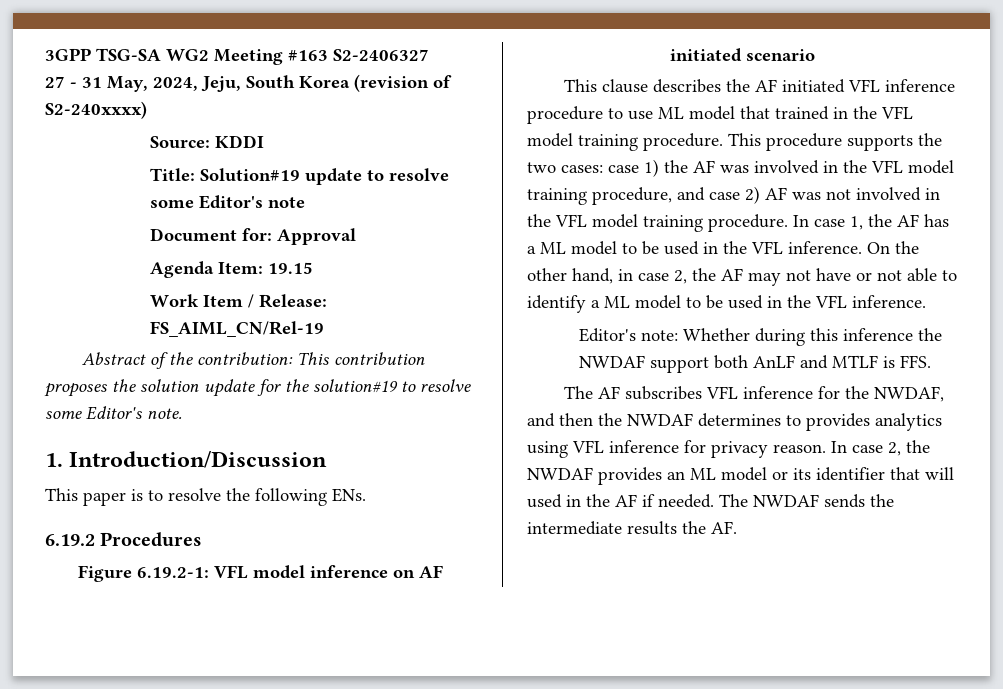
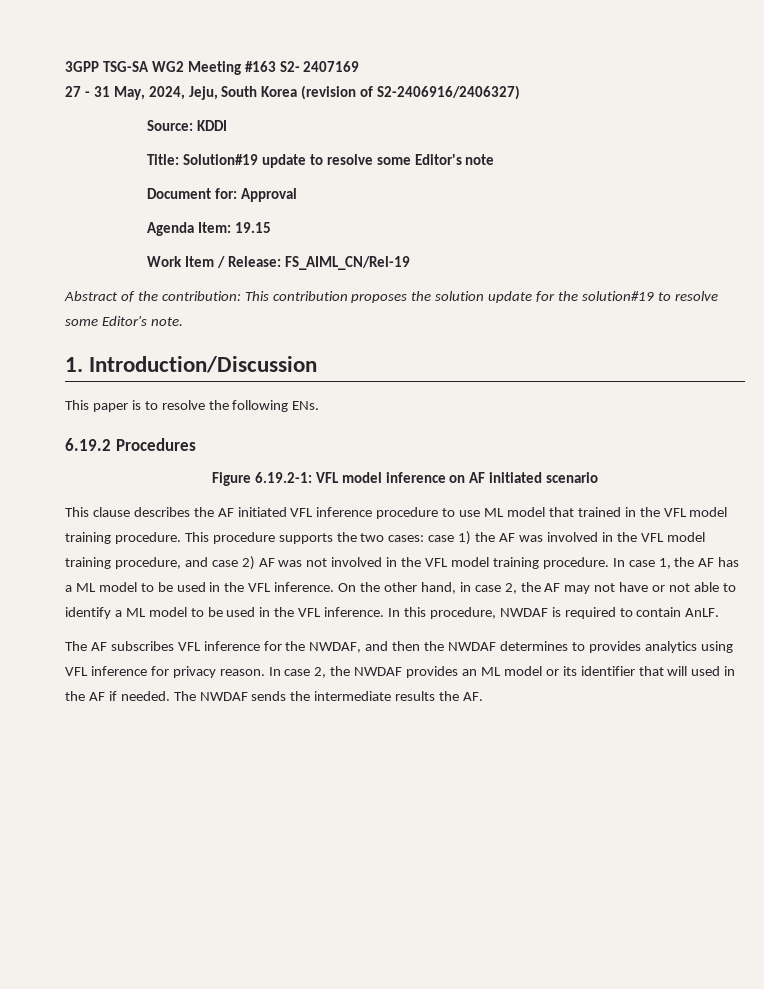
- 3GPP TSG-SA WG2 Meeting #163 S2-2406327
+ 3GPP TSG-SA WG2 Meeting #163 S2- 2407169
- 27 - 31 May, 2024, Jeju, South Korea (revision of S2-240xxxx)
+ 27 - 31 May, 2024, Jeju, South Korea (revision of S2-2406916/2406327)
- On the other hand, in case 2, the AF may not have or not able to identify a ML model to be used in the VFL inference.
- Editor's note: Whether during this inference the NWDAF support both AnLF and MTLF is FFS.
+ On the other hand, in case 2, the AF may not have or not able to identify a ML model to be used in the VFL inference. In this procedure, NWDAF is required to contain AnLF.

